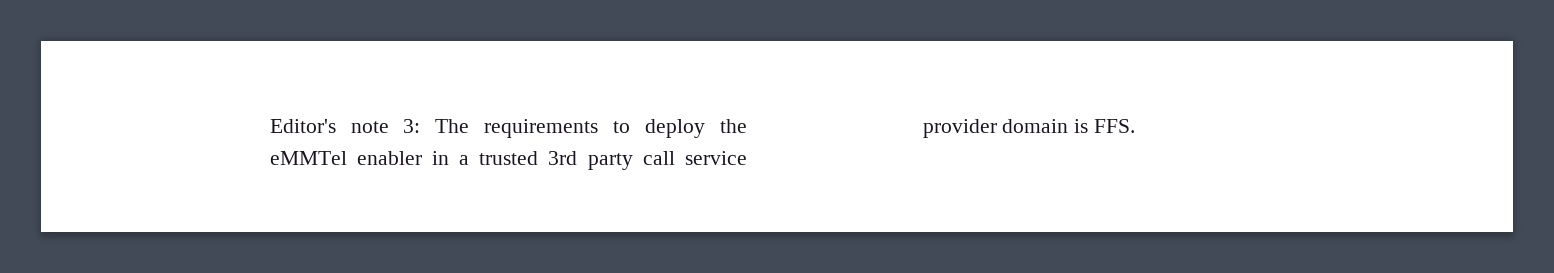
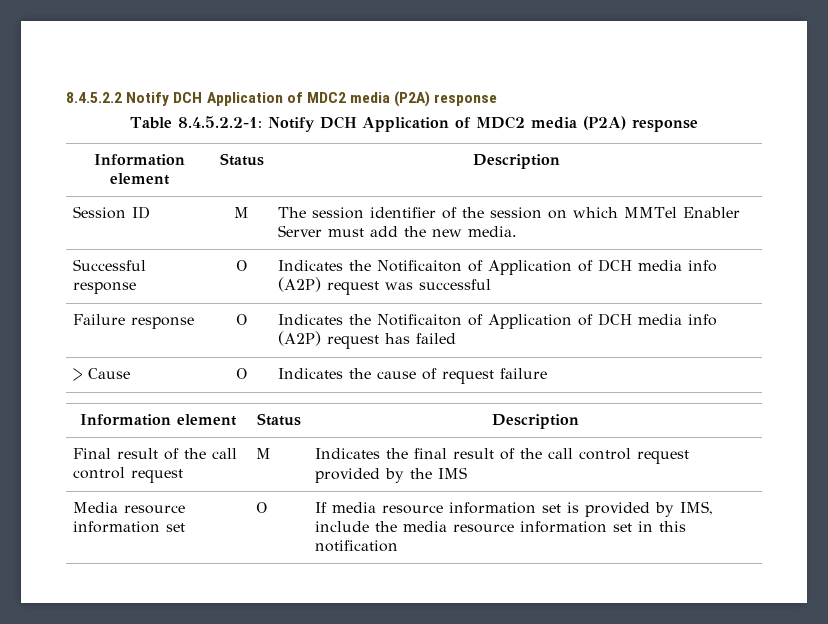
- Editor's note 3: The requirements to deploy the eMMTel enabler in a trusted 3rd party call service provider domain is FFS.
+ 8.4.5.2.2 Notify DCH Application of MDC2 media (P2A) response
+ Table 8.4.5.2.2-1: Notify DCH Application of MDC2 media (P2A) response
+ Information element | Status | Description
+ Session ID | M | The session identifier of the session on which MMTel Enabler Server must add the new media.
+ Successful response | O | Indicates the Notificaiton of Application of DCH media info (A2P) request was successful
+ Failure response | O | Indicates the Notificaiton of Application of DCH media info (A2P) request has failed
+ > Cause | O | Indicates the cause of request failure
+ Information element | Status | Description
+ Final result of the call control request | M | Indicates the final result of the call control request provided by the IMS
+ Media resource information set | O | If media resource information set is provided by IMS, include the media resource information set in this notification

